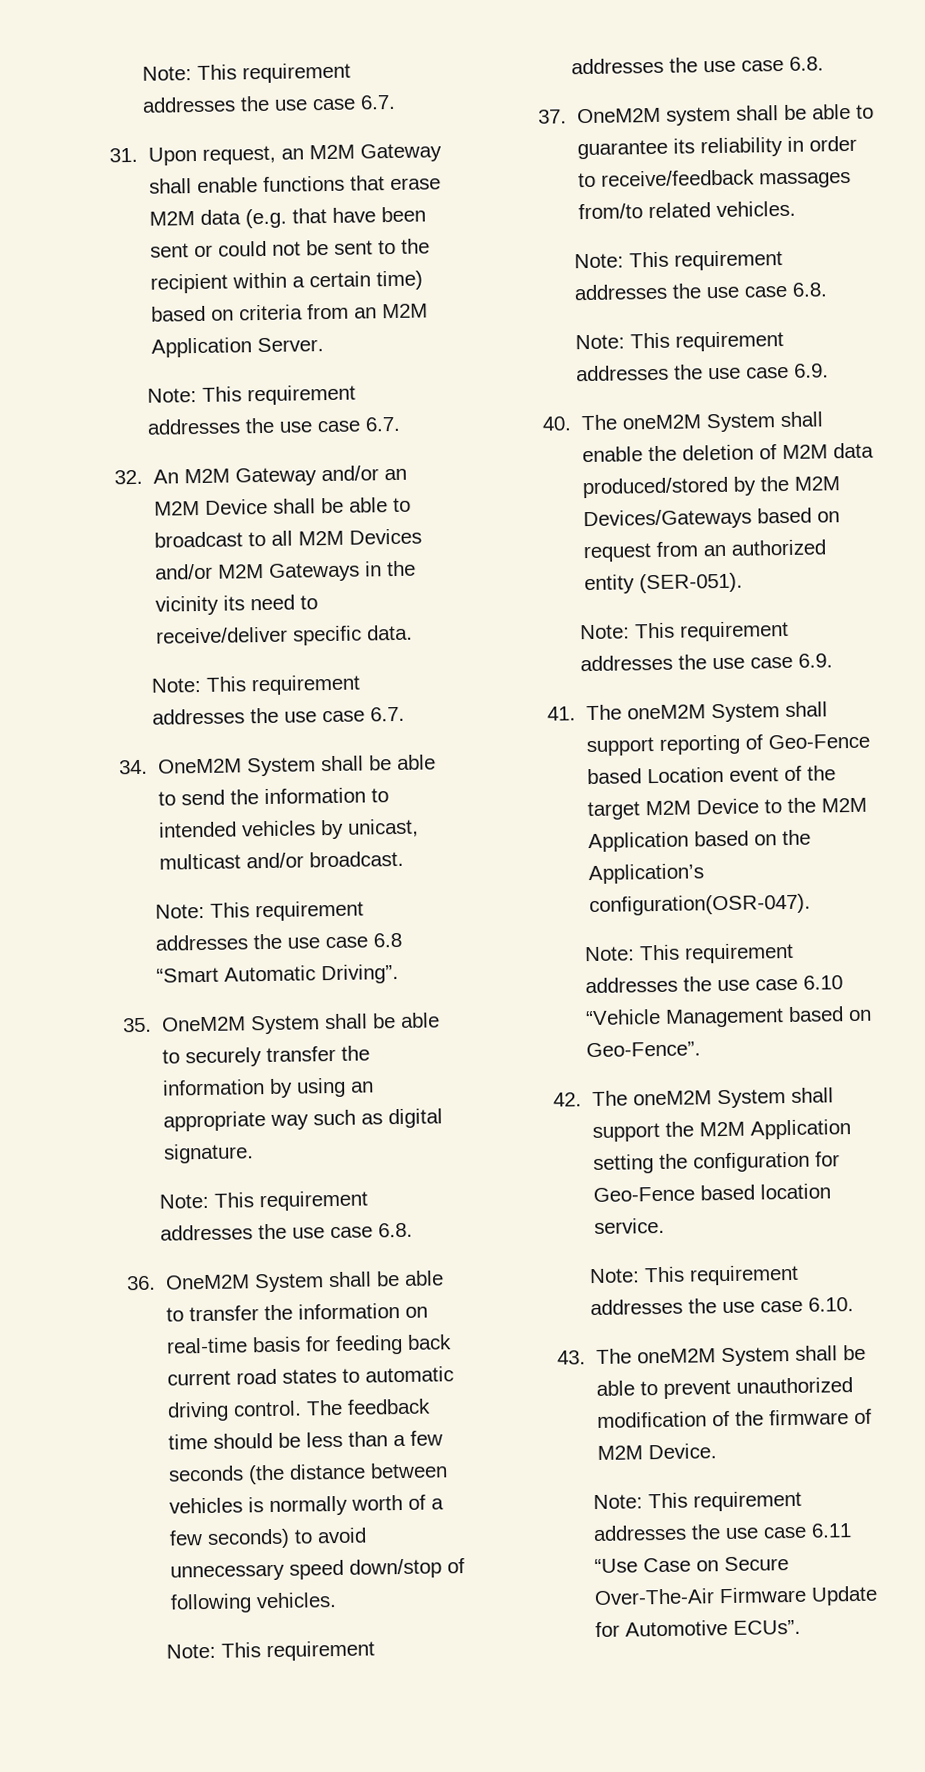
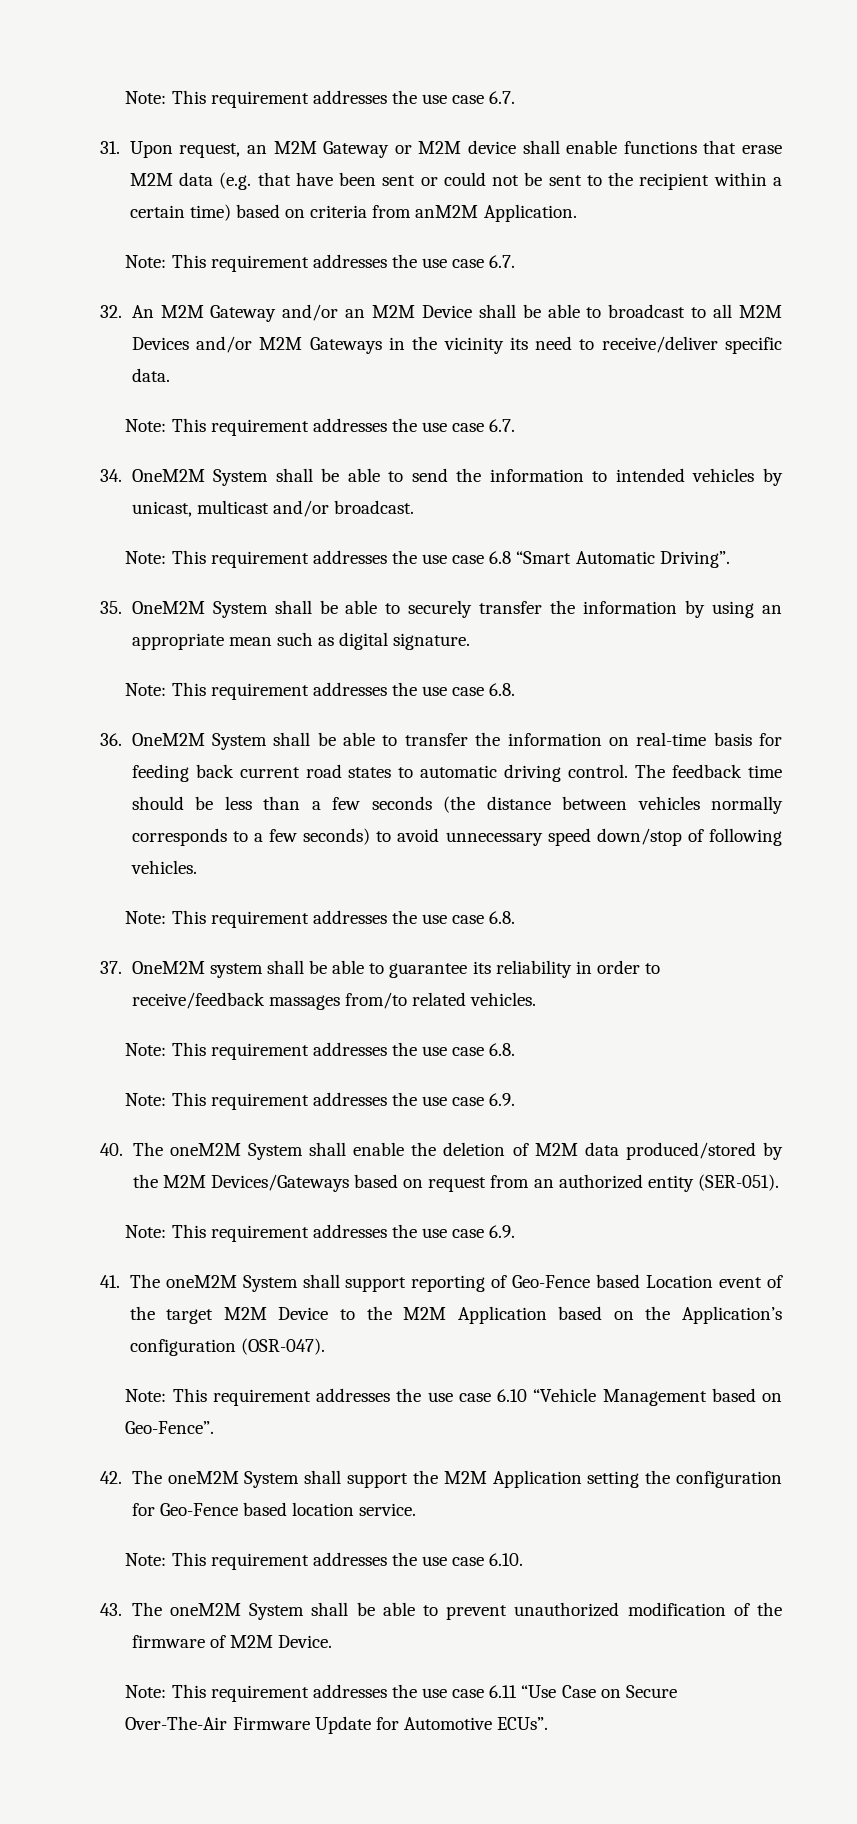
- 31. Upon request, an M2M Gateway shall enable functions that erase M2M data (e.g. that have been sent or could not be sent to the recipient within a certain time) based on criteria from an M2M Application Server.
+ 31. Upon request, an M2M Gateway or M2M device shall enable functions that erase M2M data (e.g. that have been sent or could not be sent to the recipient within a certain time) based on criteria from anM2M Application.
- 35. OneM2M System shall be able to securely transfer the information by using an appropriate way such as digital signature.
+ 35. OneM2M System shall be able to securely transfer the information by using an appropriate mean such as digital signature.
- The feedback time should be less than a few seconds (the distance between vehicles is normally worth of a few seconds) to avoid unnecessary speed down/stop of following vehicles.
+ The feedback time should be less than a few seconds (the distance between vehicles normally corresponds to a few seconds) to avoid unnecessary speed down/stop of following vehicles.
- 41. The oneM2M System shall support reporting of Geo-Fence based Location event of the target M2M Device to the M2M Application based on the Application’s configuration(OSR-047).
+ 41. The oneM2M System shall support reporting of Geo-Fence based Location event of the target M2M Device to the M2M Application based on the Application’s configuration (OSR-047).

